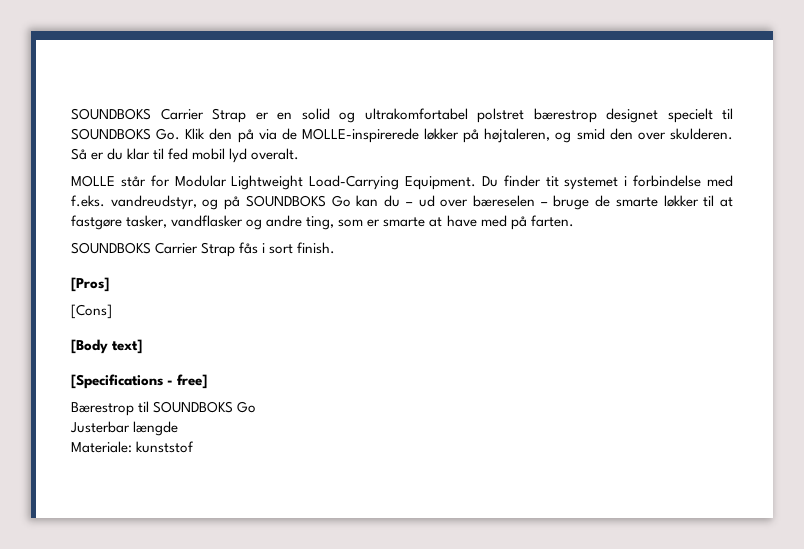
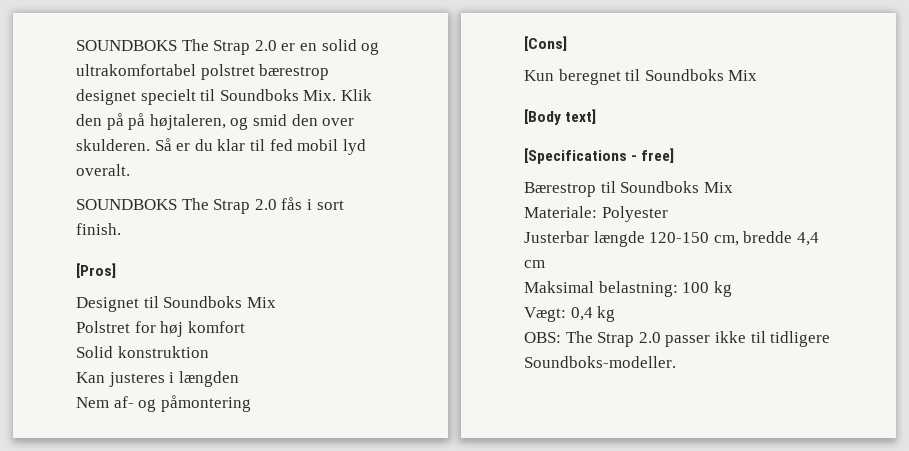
- SOUNDBOKS Carrier Strap er en solid og ultrakomfortabel polstret bærestrop designet specielt til SOUNDBOKS Go. Klik den på via de MOLLE-inspirerede løkker på højtaleren, og smid den over skulderen.
+ SOUNDBOKS The Strap 2.0 er en solid og ultrakomfortabel polstret bærestrop designet specielt til Soundboks Mix. Klik den på på højtaleren, og smid den over skulderen.
- MOLLE står for Modular Lightweight Load-Carrying Equipment. Du finder tit systemet i forbindelse med f.eks. vandreudstyr, og på SOUNDBOKS Go kan du – ud over bæreselen – bruge de smarte løkker til at fastgøre tasker, vandflasker og andre ting, som er smarte at have med på farten.
- SOUNDBOKS Carrier Strap fås i sort finish.
+ SOUNDBOKS The Strap 2.0 fås i sort finish.
+ Designet til Soundboks Mix
+ Polstret for høj komfort
+ Solid konstruktion
+ Kan justeres i længden
+ Nem af- og påmontering
  [Cons]
+ Kun beregnet til Soundboks Mix
- Bærestrop til SOUNDBOKS Go
- Justerbar længde
- Materiale: kunststof
+ Bærestrop til Soundboks Mix
+ Materiale: Polyester
+ Justerbar længde 120-150 cm, bredde 4,4 cm
+ Maksimal belastning: 100 kg
+ Vægt: 0,4 kg
+ OBS: The Strap 2.0 passer ikke til tidligere Soundboks-modeller.

